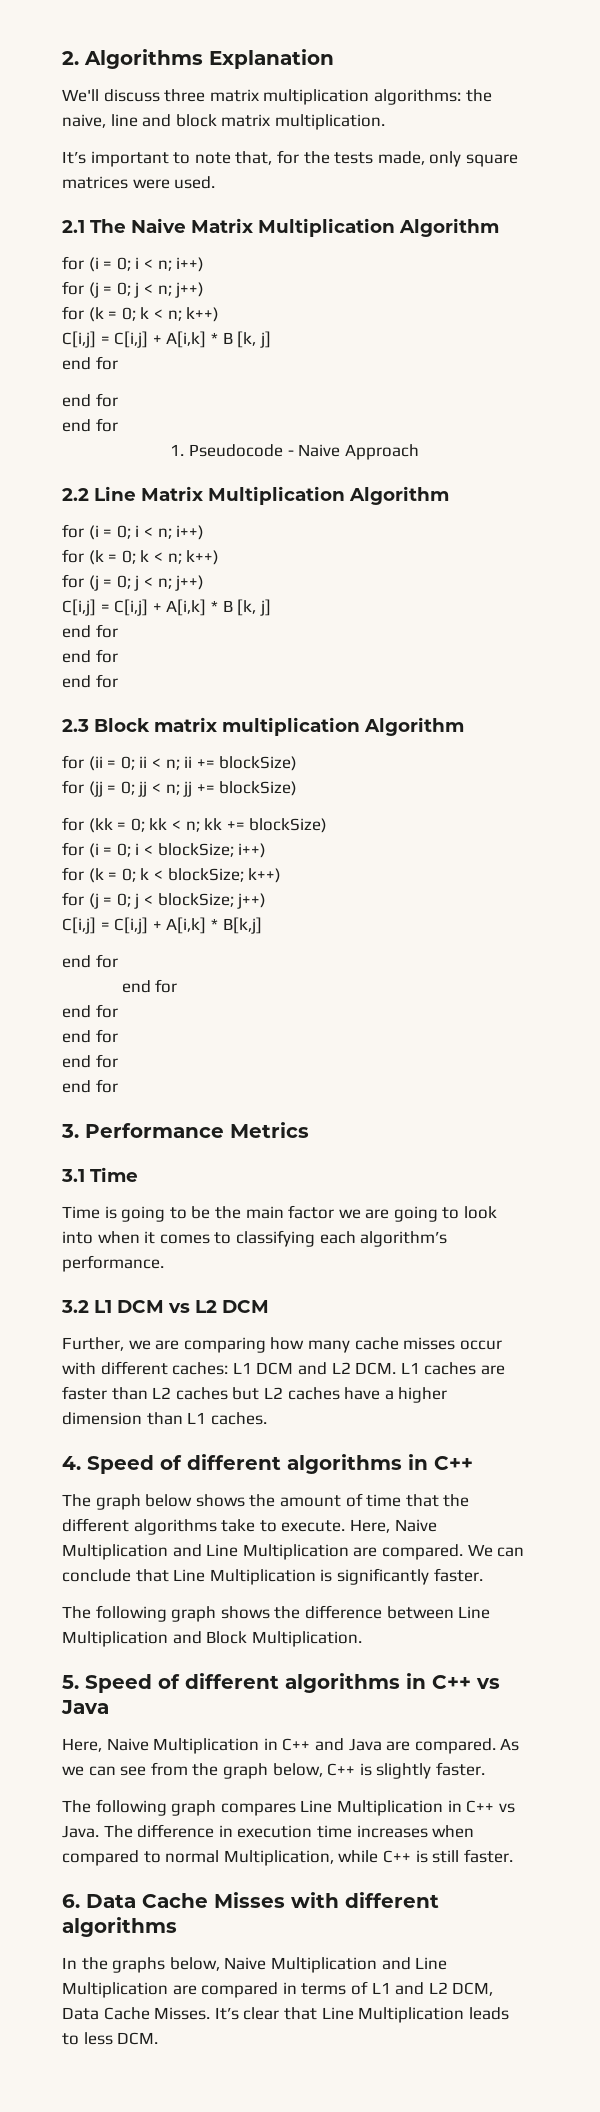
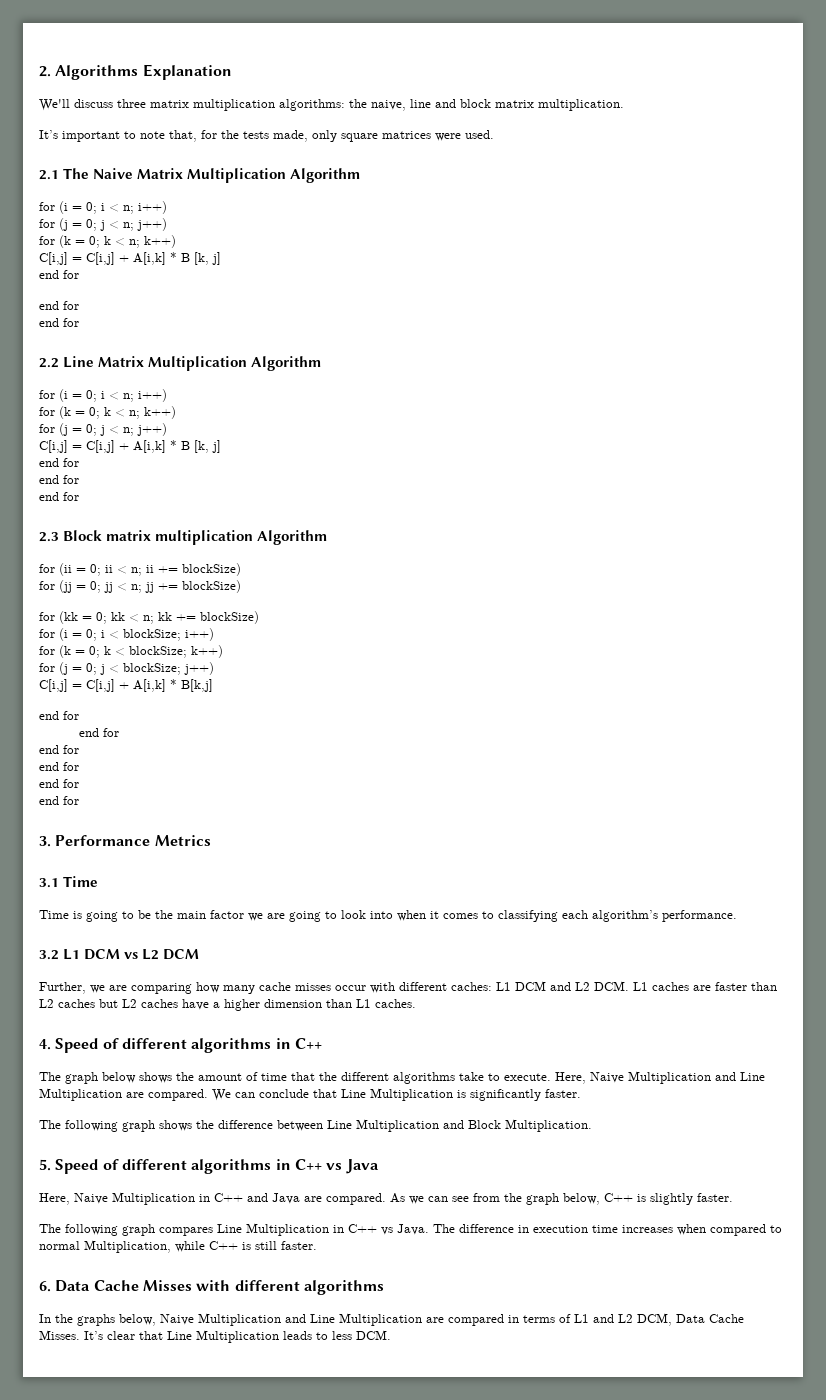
- 1. Pseudocode - Naive Approach

